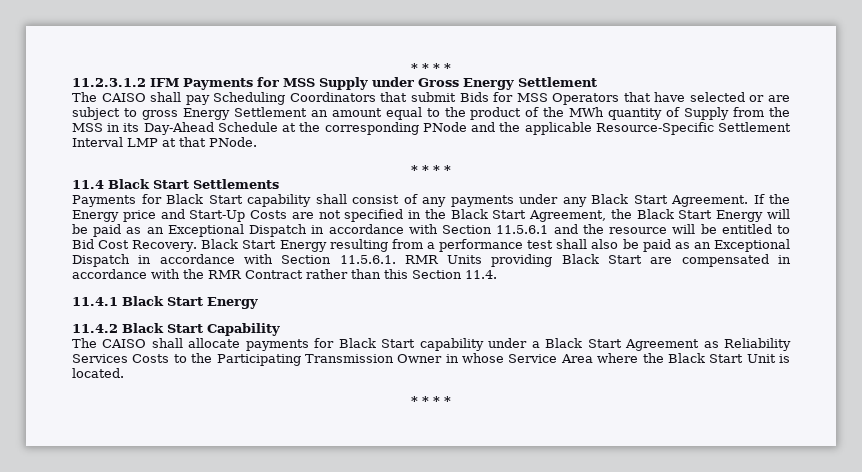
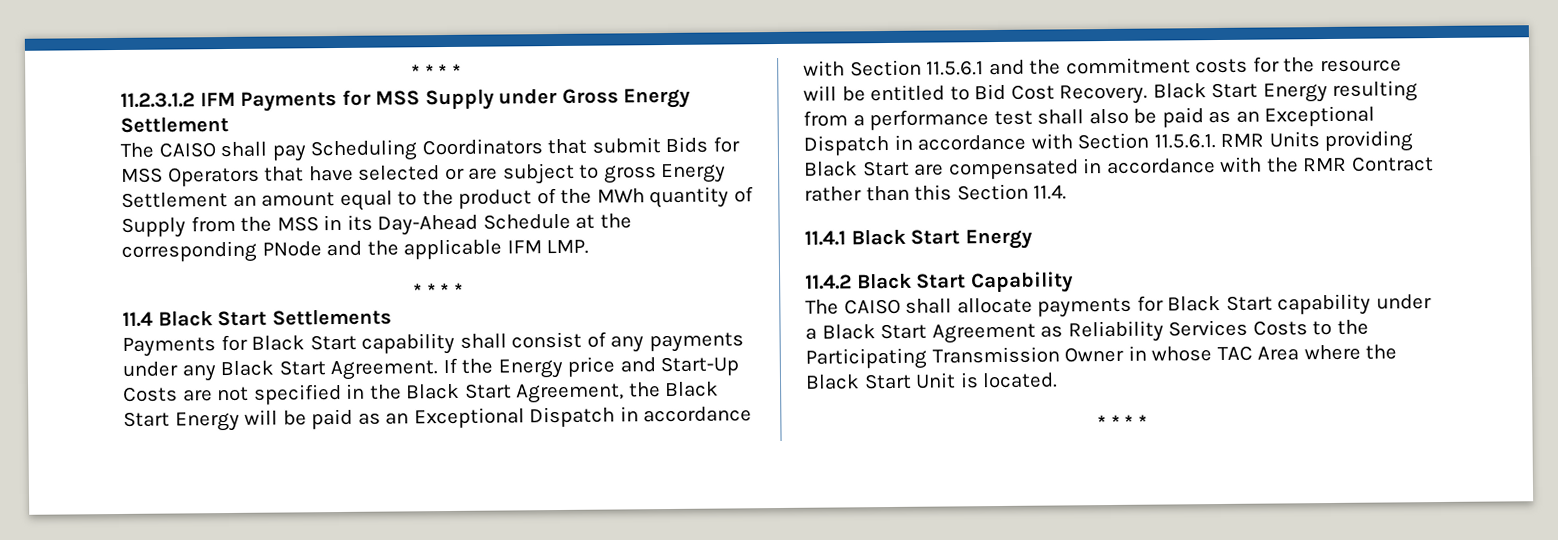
- The CAISO shall pay Scheduling Coordinators that submit Bids for MSS Operators that have selected or are subject to gross Energy Settlement an amount equal to the product of the MWh quantity of Supply from the MSS in its Day-Ahead Schedule at the corresponding PNode and the applicable Resource-Specific Settlement Interval LMP at that PNode.
+ The CAISO shall pay Scheduling Coordinators that submit Bids for MSS Operators that have selected or are subject to gross Energy Settlement an amount equal to the product of the MWh quantity of Supply from the MSS in its Day-Ahead Schedule at the corresponding PNode and the applicable IFM LMP.
- If the Energy price and Start-Up Costs are not specified in the Black Start Agreement, the Black Start Energy will be paid as an Exceptional Dispatch in accordance with Section 11.5.6.1 and the resource will be entitled to Bid Cost Recovery.
+ If the Energy price and Start-Up Costs are not specified in the Black Start Agreement, the Black Start Energy will be paid as an Exceptional Dispatch in accordance with Section 11.5.6.1 and the commitment costs for the resource will be entitled to Bid Cost Recovery.
- The CAISO shall allocate payments for Black Start capability under a Black Start Agreement as Reliability Services Costs to the Participating Transmission Owner in whose Service Area where the Black Start Unit is located.
+ The CAISO shall allocate payments for Black Start capability under a Black Start Agreement as Reliability Services Costs to the Participating Transmission Owner in whose TAC Area where the Black Start Unit is located.

